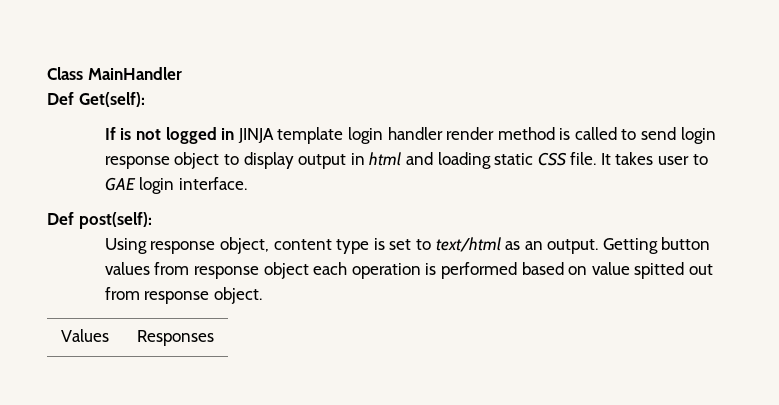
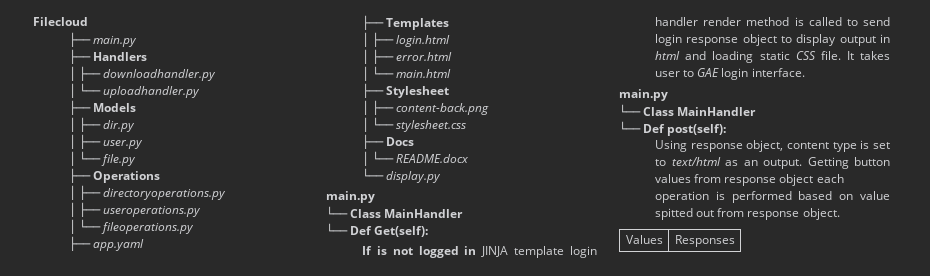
- Class MainHandler
- Def Get(self):
+ Filecloud
+ ├── main.py
+ ├── Handlers
+ │ ├── downloadhandler.py
+ │ └── uploadhandler.py
+ ├── Models
+ │ ├── dir.py
+ │ ├── user.py
+ │ └── file.py
+ ├── Operations
+ │ ├── directoryoperations.py
+ │ ├── useroperations.py
+ │ └── fileoperations.py
+ ├── app.yaml
+ ├── Templates
+ │ ├── login.html
+ │ ├── error.html
+ │ └── main.html
+ ├── Stylesheet
+ │ ├── content-back.png
+ │ └── stylesheet.css
+ ├── Docs
+ │ └── README.docx
+ └── display.py
+ main.py
+ └── Class MainHandler
+ └── Def Get(self):
  It takes user to GAE login interface.
- Def post(self):
+ main.py
+ └── Class MainHandler
+ └── Def post(self):

